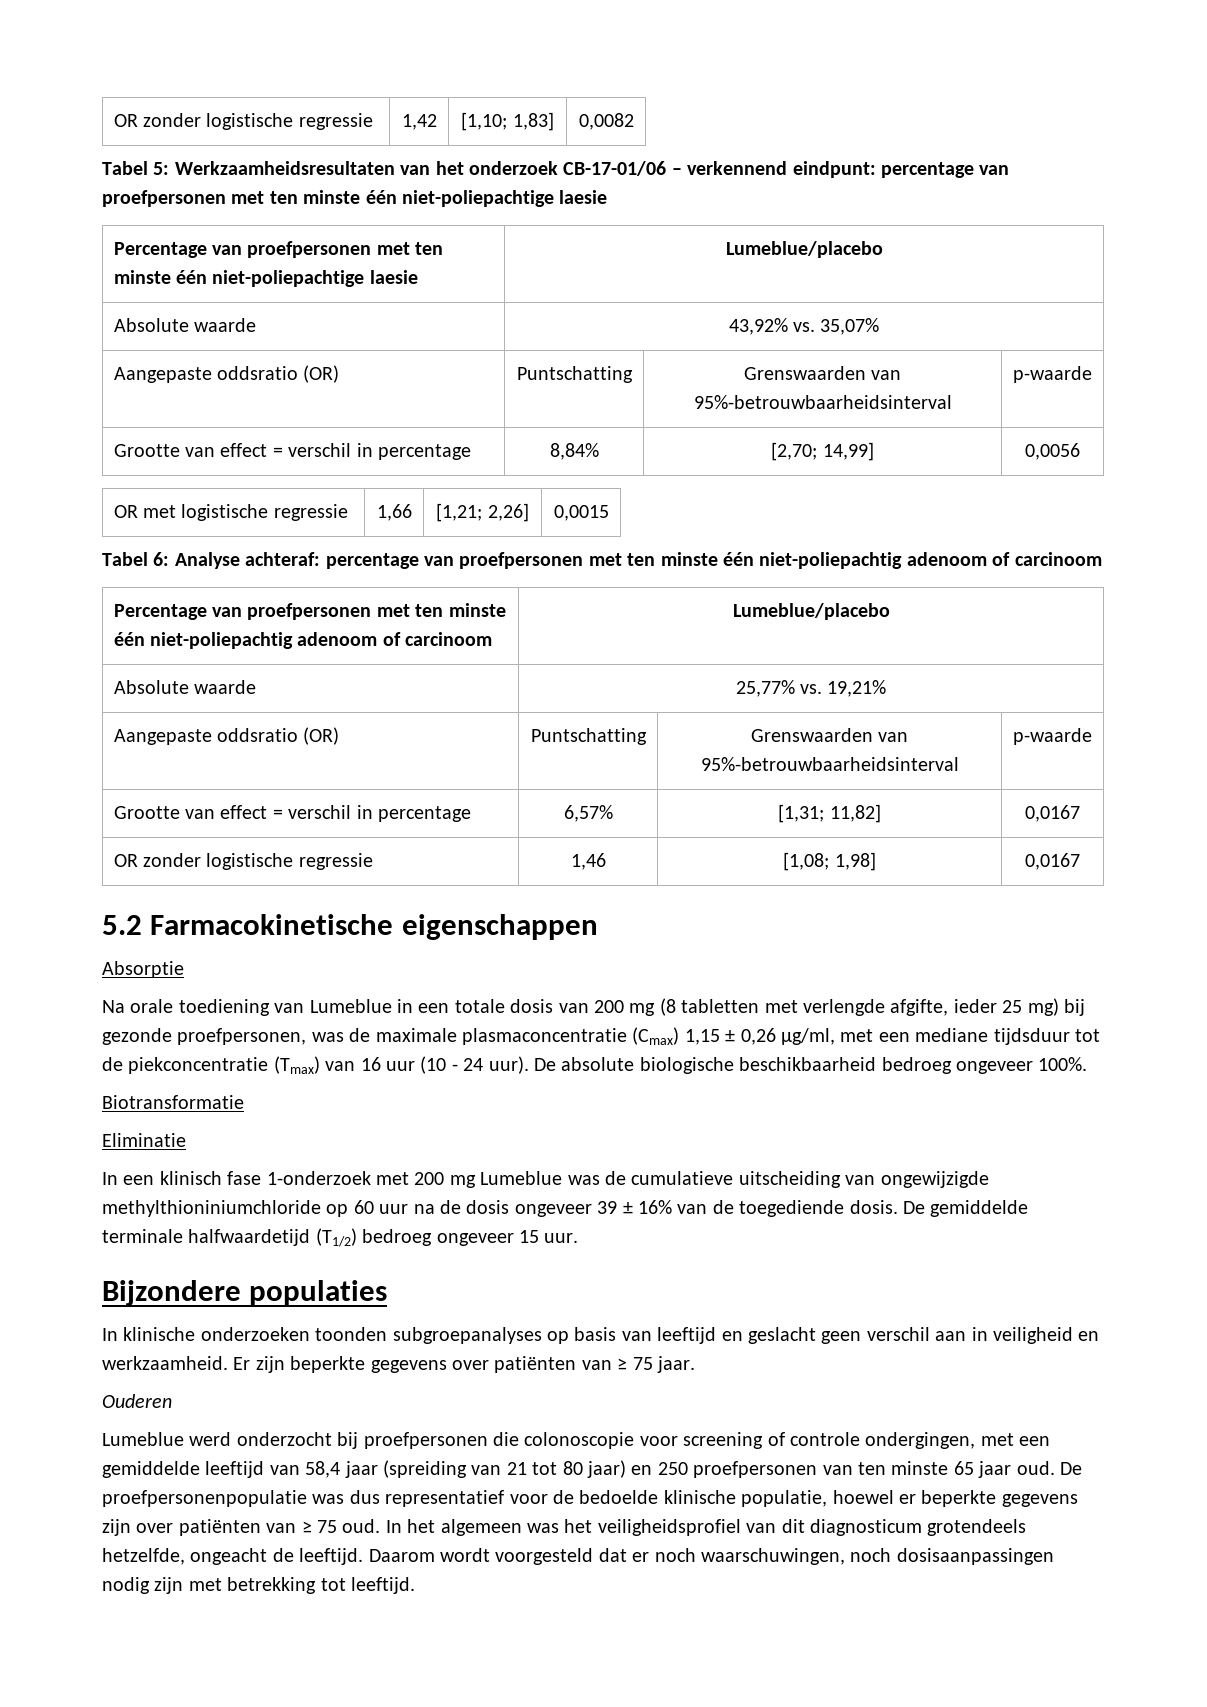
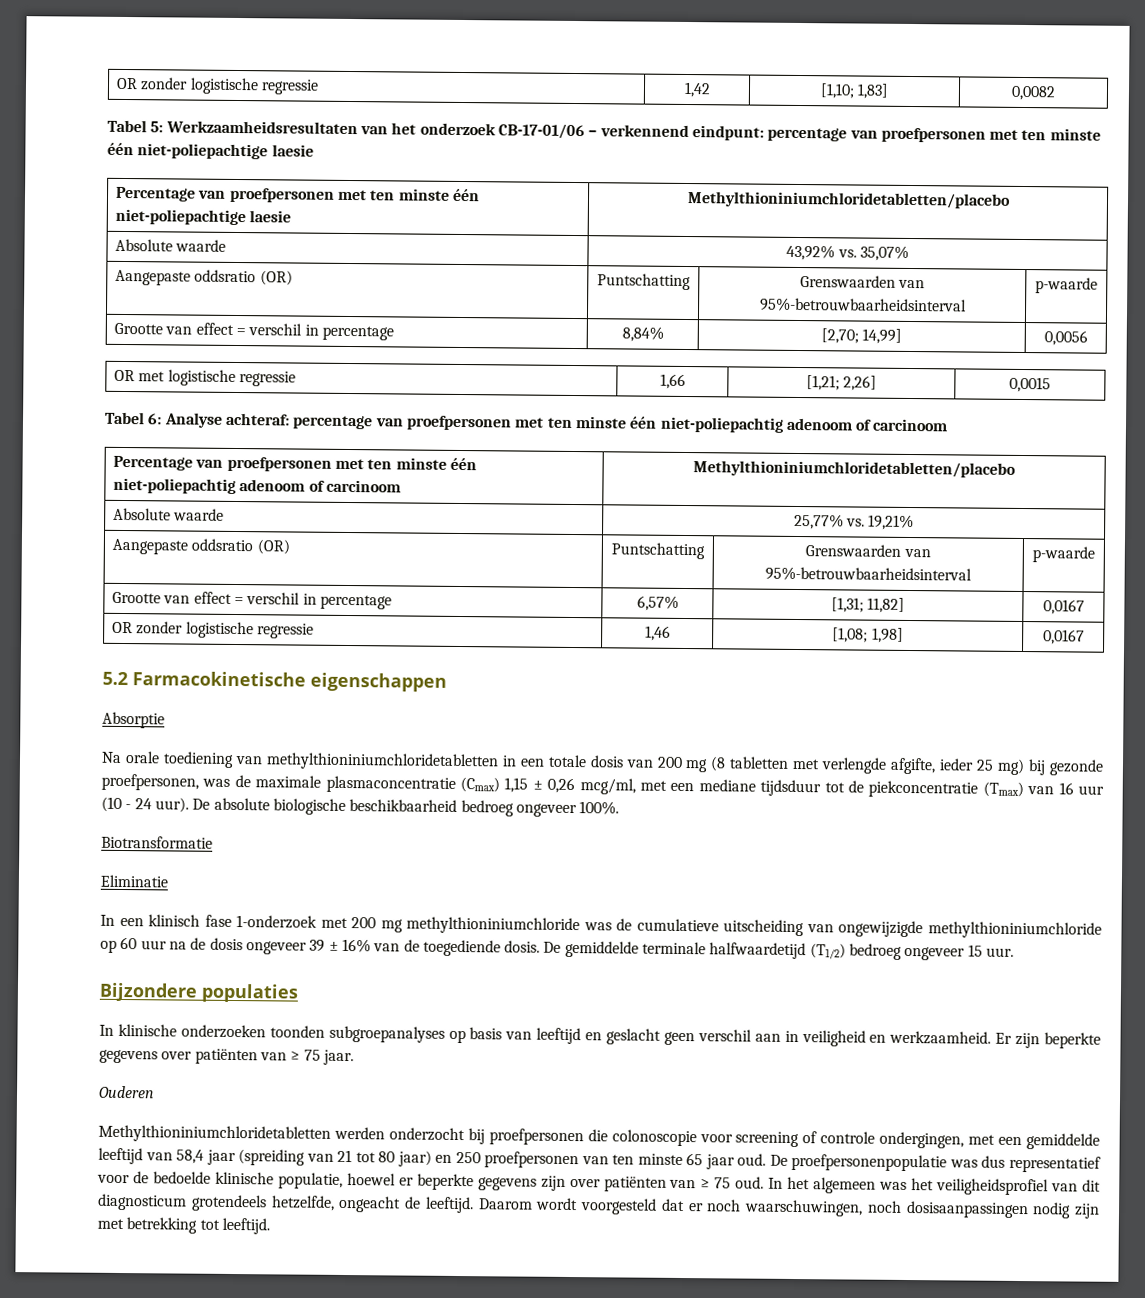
- Percentage van proefpersonen met ten minste één niet-poliepachtige laesie | Lumeblue/placebo
+ Percentage van proefpersonen met ten minste één niet-poliepachtige laesie | Methylthioniniumchloridetabletten/placebo
- Percentage van proefpersonen met ten minste één niet-poliepachtig adenoom of carcinoom | Lumeblue/placebo
+ Percentage van proefpersonen met ten minste één niet-poliepachtig adenoom of carcinoom | Methylthioniniumchloridetabletten/placebo
- Na orale toediening van Lumeblue in een totale dosis van 200 mg (8 tabletten met verlengde afgifte, ieder 25 mg) bij gezonde proefpersonen, was de maximale plasmaconcentratie (Cmax) 1,15 ± 0,26 μg/ml, met een mediane tijdsduur tot de piekconcentratie (Tmax) van 16 uur (10 - 24 uur).
+ Na orale toediening van methylthioniniumchloridetabletten in een totale dosis van 200 mg (8 tabletten met verlengde afgifte, ieder 25 mg) bij gezonde proefpersonen, was de maximale plasmaconcentratie (Cmax) 1,15 ± 0,26 mcg/ml, met een mediane tijdsduur tot de piekconcentratie (Tmax) van 16 uur (10 - 24 uur).
- In een klinisch fase 1-onderzoek met 200 mg Lumeblue was de cumulatieve uitscheiding van ongewijzigde methylthioniniumchloride op 60 uur na de dosis ongeveer 39 ± 16% van de toegediende dosis.
+ In een klinisch fase 1-onderzoek met 200 mg methylthioniniumchloride was de cumulatieve uitscheiding van ongewijzigde methylthioniniumchloride op 60 uur na de dosis ongeveer 39 ± 16% van de toegediende dosis.
- Lumeblue werd onderzocht bij proefpersonen die colonoscopie voor screening of controle ondergingen, met een gemiddelde leeftijd van 58,4 jaar (spreiding van 21 tot 80 jaar) en 250 proefpersonen van ten minste 65 jaar oud.
+ Methylthioniniumchloridetabletten werden onderzocht bij proefpersonen die colonoscopie voor screening of controle ondergingen, met een gemiddelde leeftijd van 58,4 jaar (spreiding van 21 tot 80 jaar) en 250 proefpersonen van ten minste 65 jaar oud.

